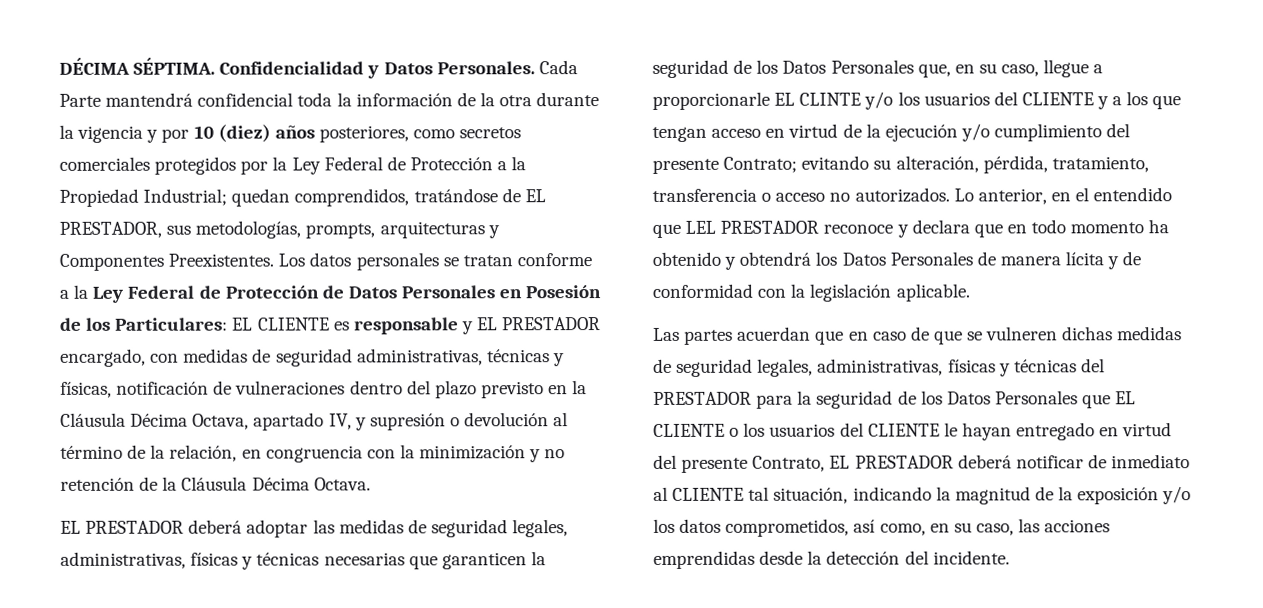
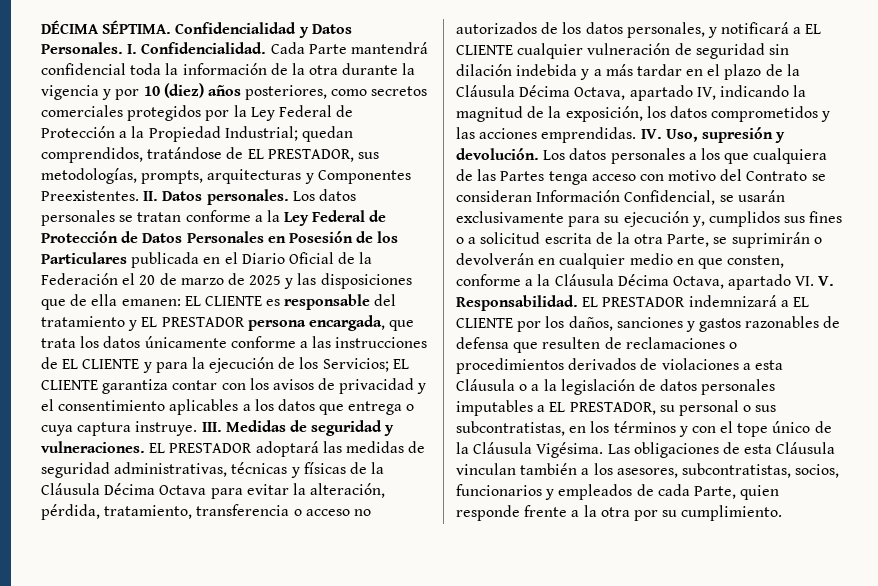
+ I. Confidencialidad.
+ II. Datos personales.
- Los datos personales se tratan conforme a la Ley Federal de Protección de Datos Personales en Posesión de los Particulares: EL CLIENTE es responsable y EL PRESTADOR encargado, con medidas de seguridad administrativas, técnicas y físicas, notificación de vulneraciones dentro del plazo previsto en la Cláusula Décima Octava, apartado IV, y supresión o devolución al término de la relación, en congruencia con la minimización y no retención de la Cláusula Décima Octava.
- EL PRESTADOR deberá adoptar las medidas de seguridad legales, administrativas, físicas y técnicas necesarias que garanticen la seguridad de los Datos Personales que, en su caso, llegue a proporcionarle EL CLINTE y/o los usuarios del CLIENTE y a los que tengan acceso en virtud de la ejecución y/o cumplimiento del presente Contrato; evitando su alteración, pérdida, tratamiento, transferencia o acceso no autorizados. Lo anterior, en el entendido que LEL PRESTADOR reconoce y declara que en todo momento ha obtenido y obtendrá los Datos Personales de manera lícita y de conformidad con la legislación aplicable.
- Las partes acuerdan que en caso de que se vulneren dichas medidas de seguridad legales, administrativas, físicas y técnicas del PRESTADOR para la seguridad de los Datos Personales que EL CLIENTE o los usuarios del CLIENTE le hayan entregado en virtud del presente Contrato, EL PRESTADOR deberá notificar de inmediato al CLIENTE tal situación, indicando la magnitud de la exposición y/o los datos comprometidos, así como, en su caso, las acciones emprendidas desde la detección del incidente.
+ Los datos personales se tratan conforme a la Ley Federal de Protección de Datos Personales en Posesión de los Particulares publicada en el Diario Oficial de la Federación el 20 de marzo de 2025 y las disposiciones que de ella emanen: EL CLIENTE es responsable del tratamiento y EL PRESTADOR persona encargada, que trata los datos únicamente conforme a las instrucciones de EL CLIENTE y para la ejecución de los Servicios; EL CLIENTE garantiza contar con los avisos de privacidad y el consentimiento aplicables a los datos que entrega o cuya captura instruye. III. Medidas de seguridad y vulneraciones. EL PRESTADOR adoptará las medidas de seguridad administrativas, técnicas y físicas de la Cláusula Décima Octava para evitar la alteración, pérdida, tratamiento, transferencia o acceso no autorizados de los datos personales, y notificará a EL CLIENTE cualquier vulneración de seguridad sin dilación indebida y a más tardar en el plazo de la Cláusula Décima Octava, apartado IV, indicando la magnitud de la exposición, los datos comprometidos y las acciones emprendidas. IV. Uso, supresión y devolución. Los datos personales a los que cualquiera de las Partes tenga acceso con motivo del Contrato se consideran Información Confidencial, se usarán exclusivamente para su ejecución y, cumplidos sus fines o a solicitud escrita de la otra Parte, se suprimirán o devolverán en cualquier medio en que consten, conforme a la Cláusula Décima Octava, apartado VI. V. Responsabilidad. EL PRESTADOR indemnizará a EL CLIENTE por los daños, sanciones y gastos razonables de defensa que resulten de reclamaciones o procedimientos derivados de violaciones a esta Cláusula o a la legislación de datos personales imputables a EL PRESTADOR, su personal o sus subcontratistas, en los términos y con el tope único de la Cláusula Vigésima. Las obligaciones de esta Cláusula vinculan también a los asesores, subcontratistas, socios, funcionarios y empleados de cada Parte, quien responde frente a la otra por su cumplimiento.

